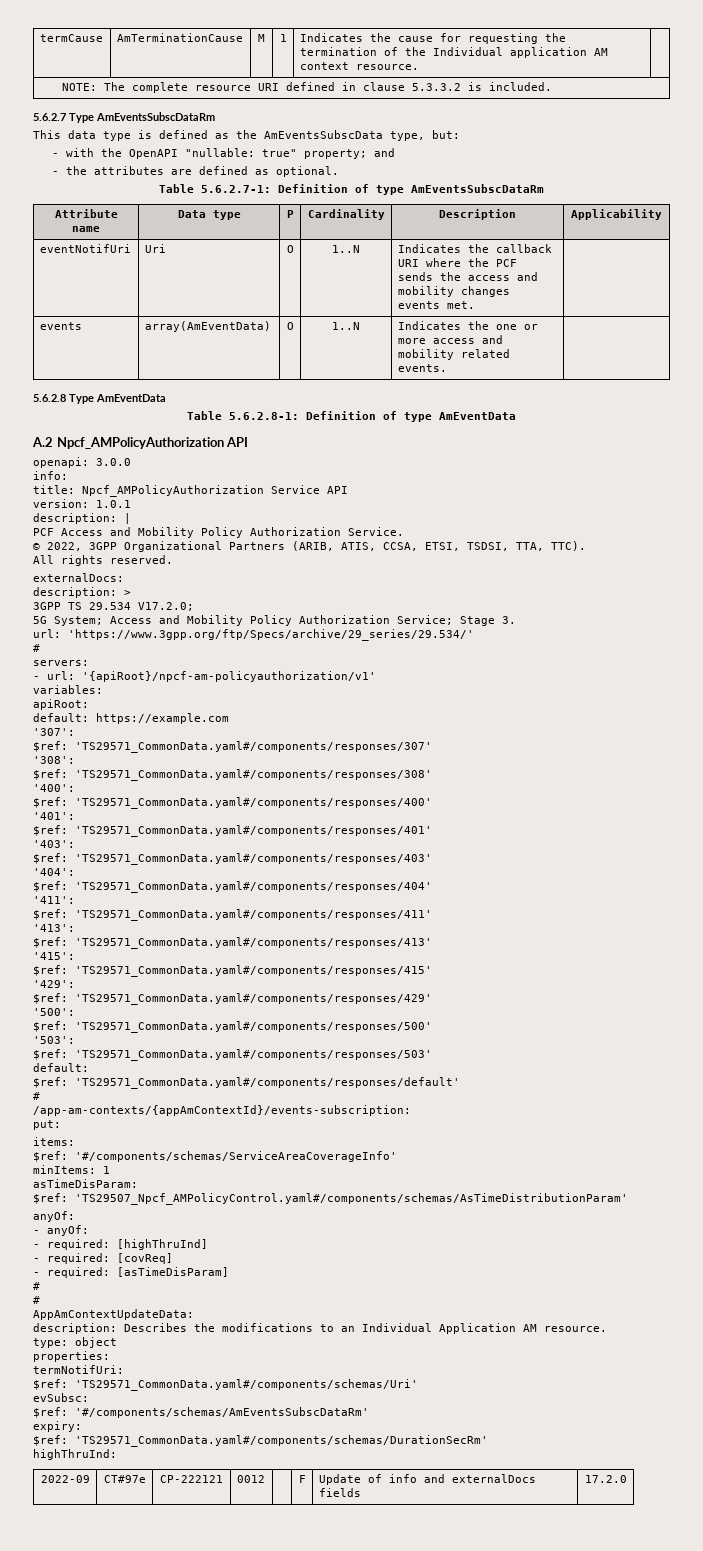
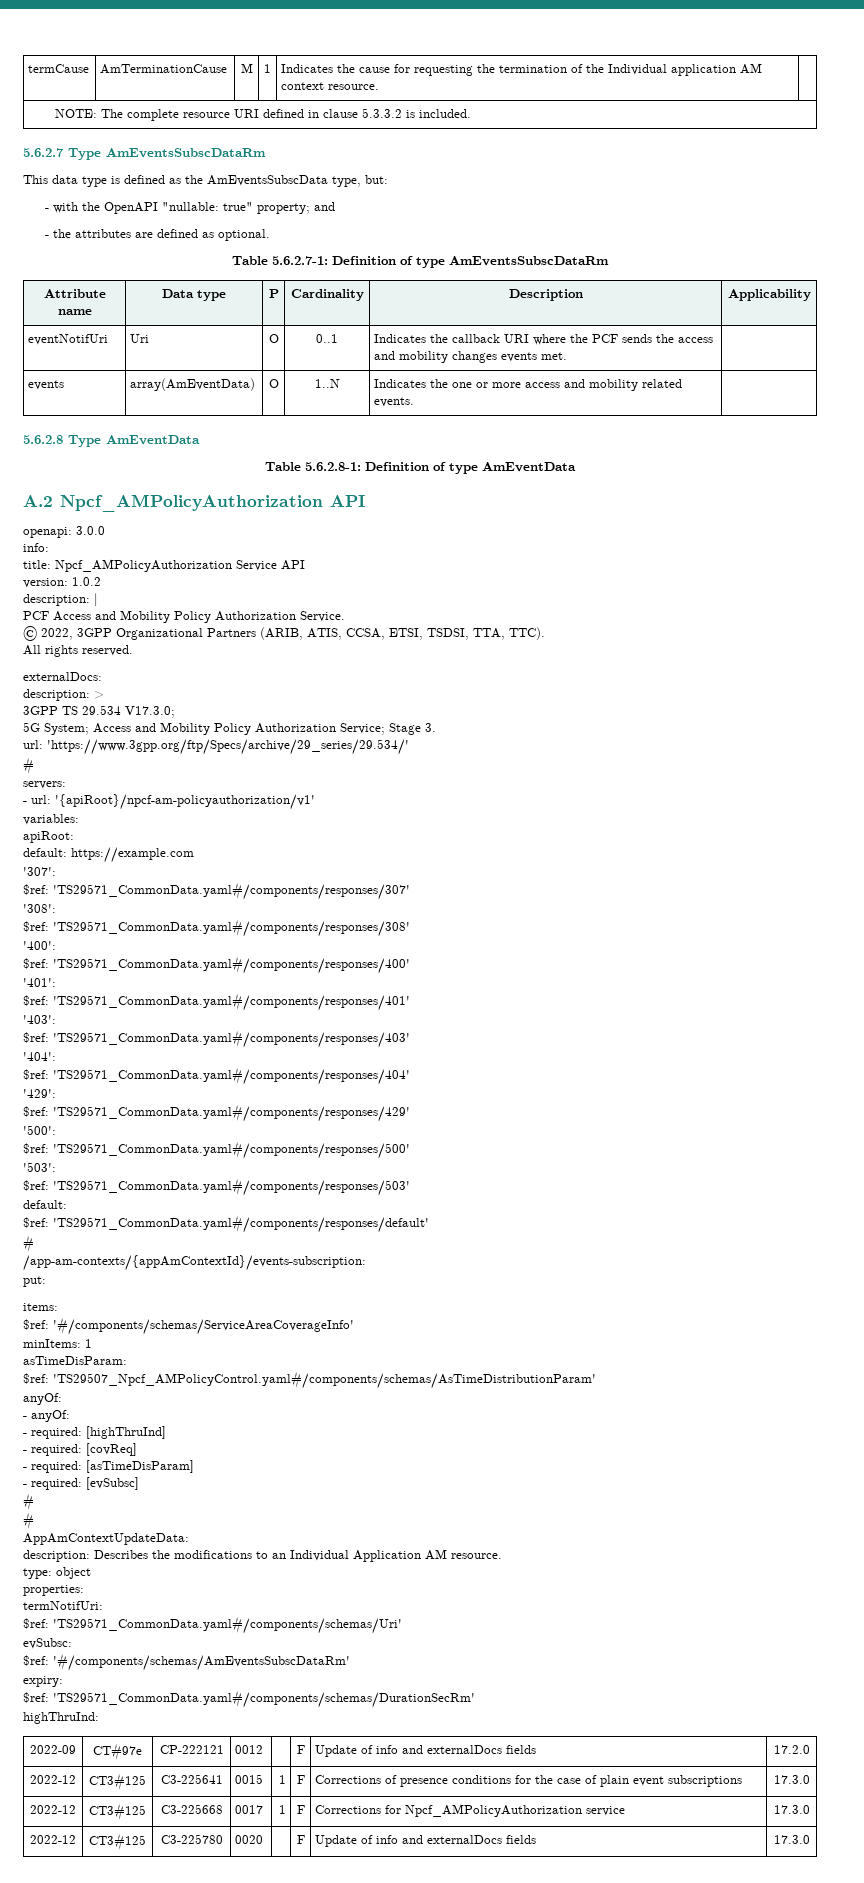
- eventNotifUri | Uri | O | 1..N | Indicates the callback URI where the PCF sends the access and mobility changes events met. |
+ eventNotifUri | Uri | O | 0..1 | Indicates the callback URI where the PCF sends the access and mobility changes events met. |
- version: 1.0.1
+ version: 1.0.2
- 3GPP TS 29.534 V17.2.0;
+ 3GPP TS 29.534 V17.3.0;
- '411':
- $ref: 'TS29571_CommonData.yaml#/components/responses/411'
- '413':
- $ref: 'TS29571_CommonData.yaml#/components/responses/413'
- '415':
- $ref: 'TS29571_CommonData.yaml#/components/responses/415'
+ - required: [evSubsc]
+ 2022-12 | CT3#125 | C3-225641 | 0015 | 1 | F | Corrections of presence conditions for the case of plain event subscriptions | 17.3.0
+ 2022-12 | CT3#125 | C3-225668 | 0017 | 1 | F | Corrections for Npcf_AMPolicyAuthorization service | 17.3.0
+ 2022-12 | CT3#125 | C3-225780 | 0020 | | F | Update of info and externalDocs fields | 17.3.0

